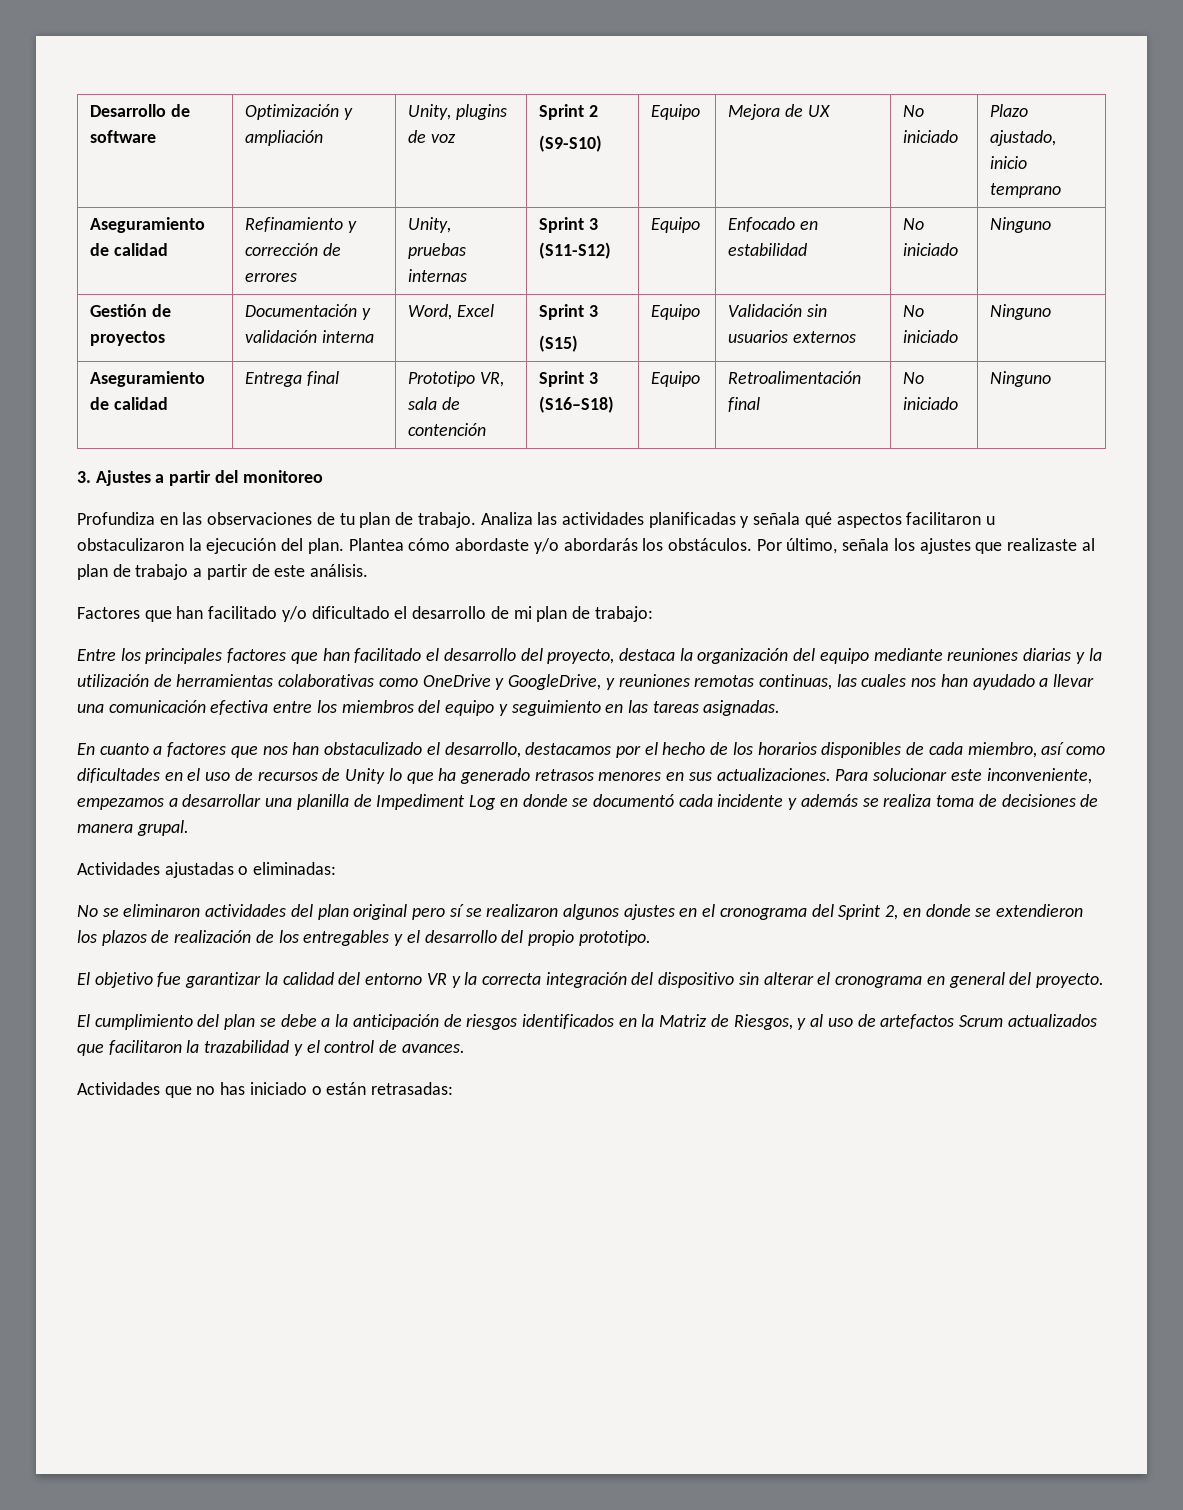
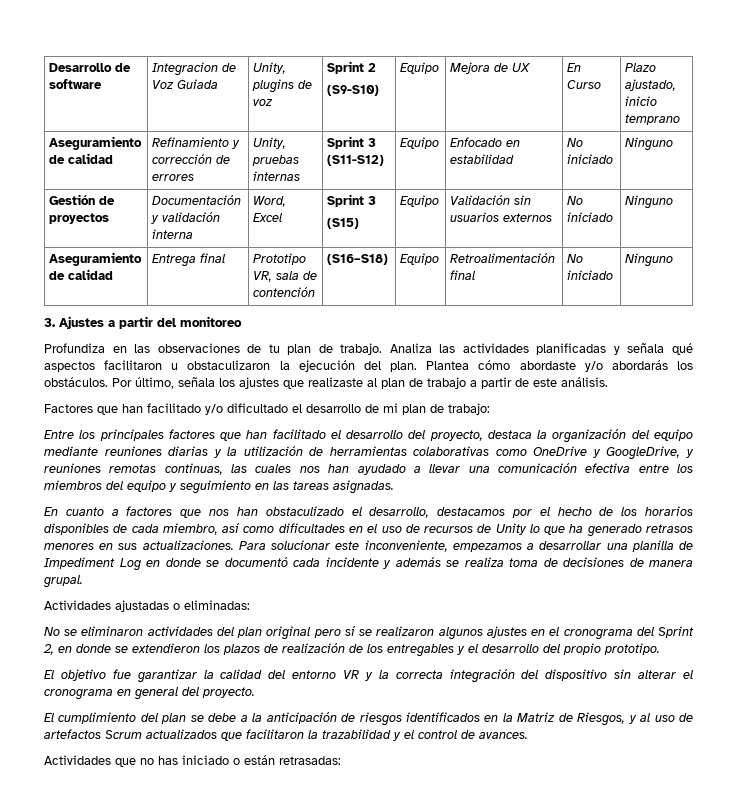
- Desarrollo de software | Optimización y ampliación | Unity, plugins de voz | Sprint 2
- (S9-S10) | Equipo | Mejora de UX | No iniciado | Plazo ajustado, inicio temprano
+ Desarrollo de software | Integracion de Voz Guiada | Unity, plugins de voz | Sprint 2
+ (S9-S10) | Equipo | Mejora de UX | En Curso | Plazo ajustado, inicio temprano
- Aseguramiento de calidad | Entrega final | Prototipo VR, sala de contención | Sprint 3 (S16–S18) | Equipo | Retroalimentación final | No iniciado | Ninguno
+ Aseguramiento de calidad | Entrega final | Prototipo VR, sala de contención | (S16–S18) | Equipo | Retroalimentación final | No iniciado | Ninguno

